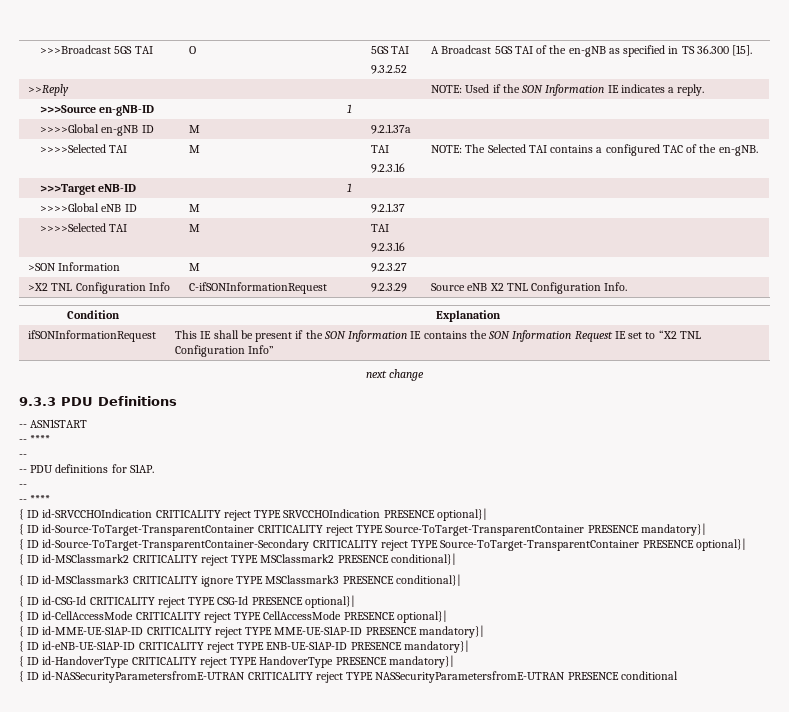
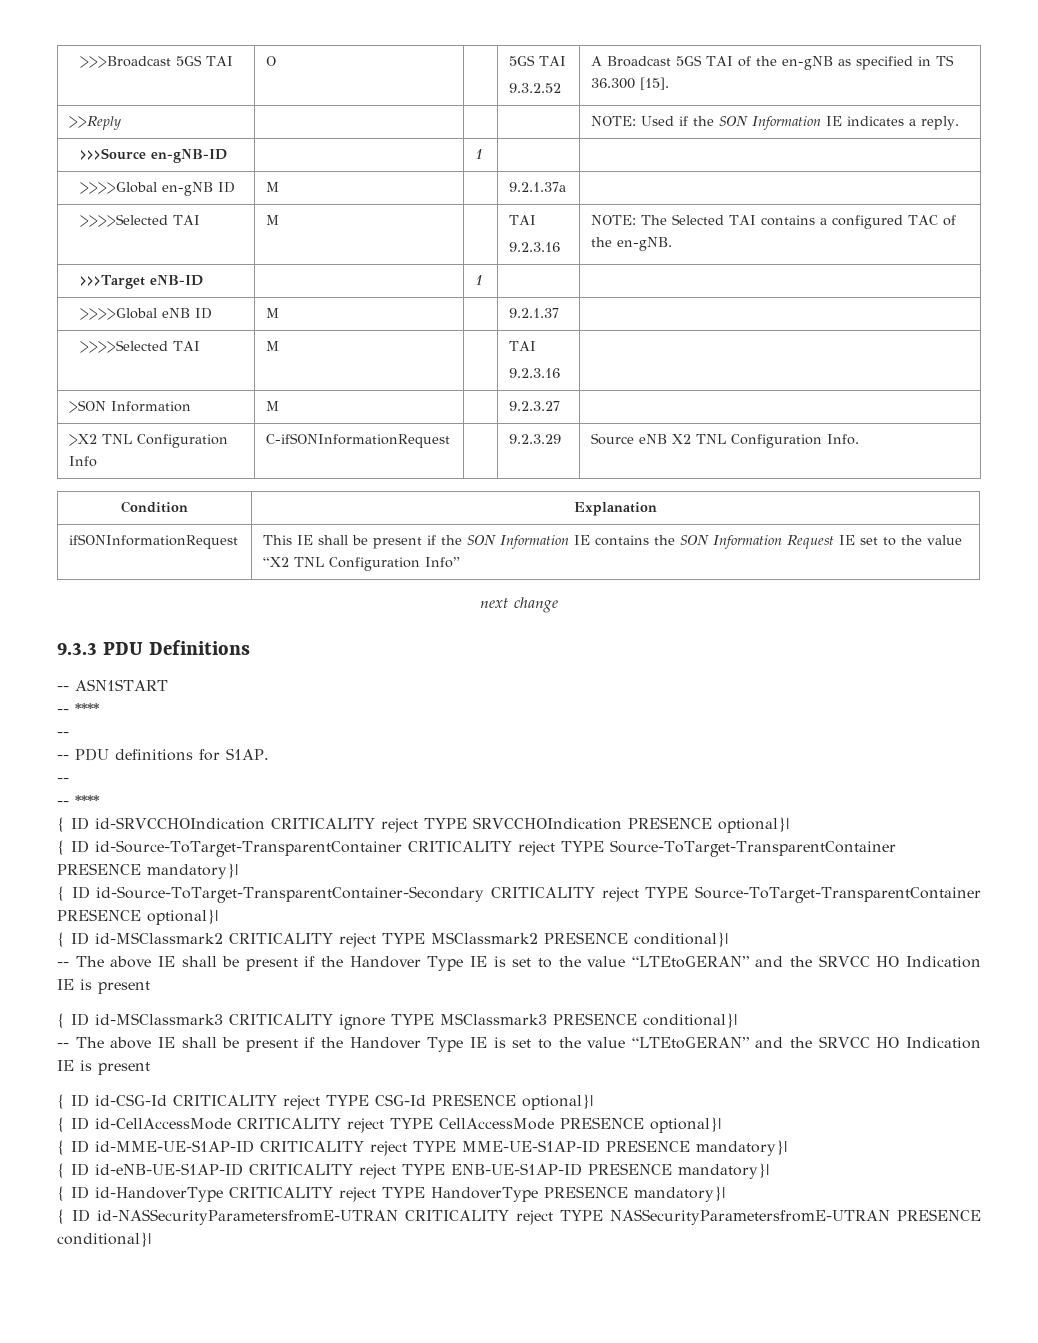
- ifSONInformationRequest | This IE shall be present if the SON Information IE contains the SON Information Request IE set to “X2 TNL Configuration Info”
+ ifSONInformationRequest | This IE shall be present if the SON Information IE contains the SON Information Request IE set to the value “X2 TNL Configuration Info”
  { ID id-MSClassmark2 CRITICALITY reject TYPE MSClassmark2 PRESENCE conditional}|
+ -- The above IE shall be present if the Handover Type IE is set to the value “LTEtoGERAN” and the SRVCC HO Indication IE is present
  { ID id-MSClassmark3 CRITICALITY ignore TYPE MSClassmark3 PRESENCE conditional}|
+ -- The above IE shall be present if the Handover Type IE is set to the value “LTEtoGERAN” and the SRVCC HO Indication IE is present
- { ID id-NASSecurityParametersfromE-UTRAN CRITICALITY reject TYPE NASSecurityParametersfromE-UTRAN PRESENCE conditional
+ { ID id-NASSecurityParametersfromE-UTRAN CRITICALITY reject TYPE NASSecurityParametersfromE-UTRAN PRESENCE conditional}|

